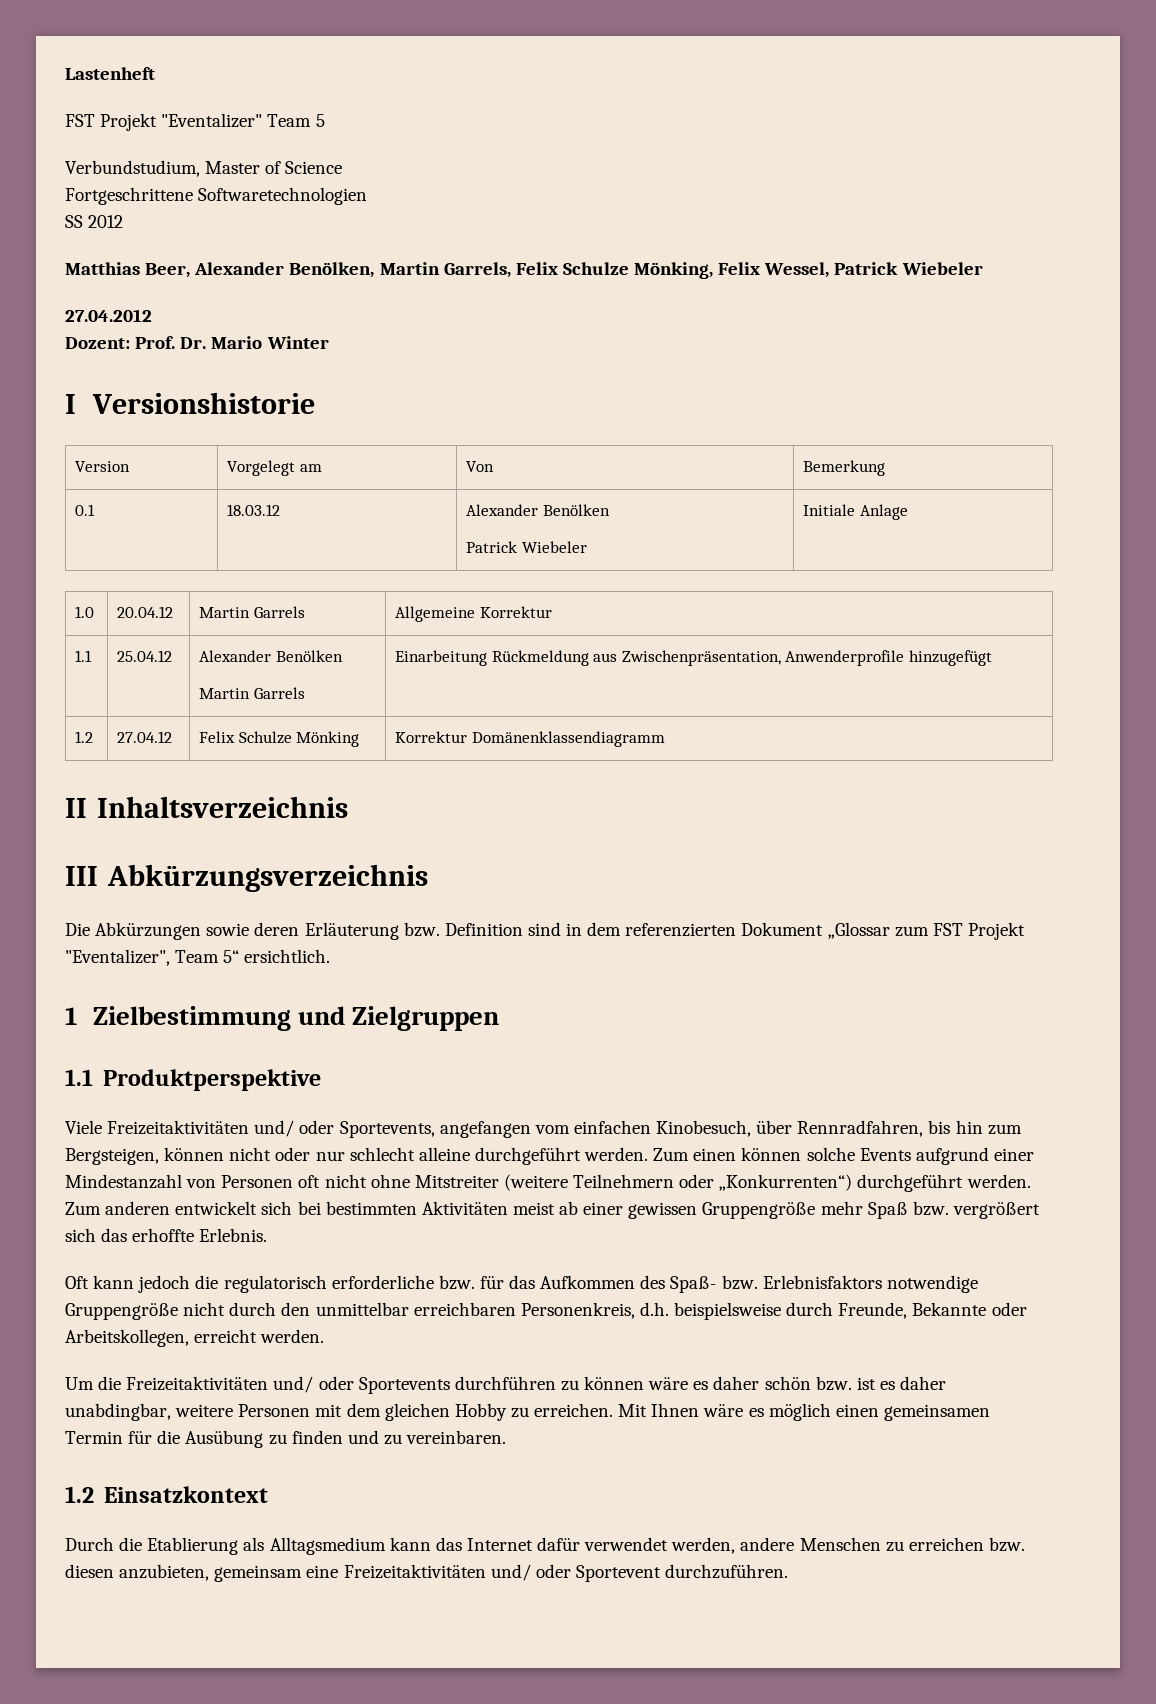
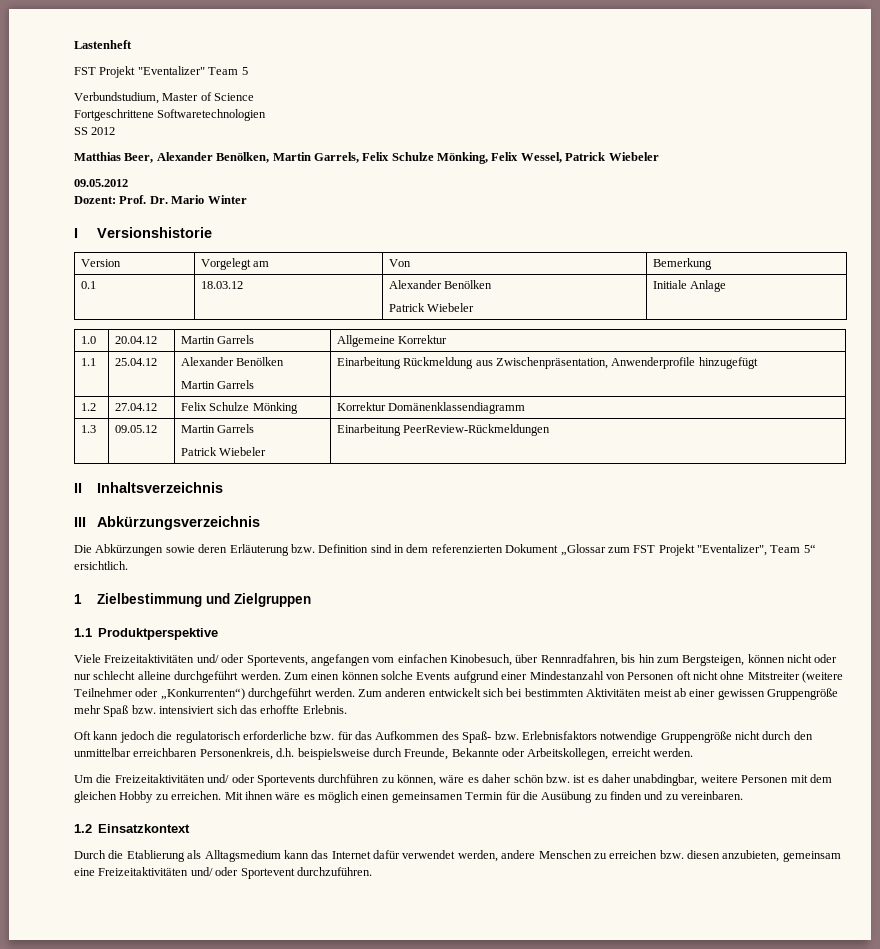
- 27.04.2012
+ 09.05.2012
+ 1.3 | 09.05.12 | Martin Garrels
+ Patrick Wiebeler | Einarbeitung PeerReview-Rückmeldungen
- Zum einen können solche Events aufgrund einer Mindestanzahl von Personen oft nicht ohne Mitstreiter (weitere Teilnehmern oder „Konkurrenten“) durchgeführt werden.
+ Zum einen können solche Events aufgrund einer Mindestanzahl von Personen oft nicht ohne Mitstreiter (weitere Teilnehmer oder „Konkurrenten“) durchgeführt werden.
- Zum anderen entwickelt sich bei bestimmten Aktivitäten meist ab einer gewissen Gruppengröße mehr Spaß bzw. vergrößert sich das erhoffte Erlebnis.
+ Zum anderen entwickelt sich bei bestimmten Aktivitäten meist ab einer gewissen Gruppengröße mehr Spaß bzw. intensiviert sich das erhoffte Erlebnis.
- Um die Freizeitaktivitäten und/ oder Sportevents durchführen zu können wäre es daher schön bzw. ist es daher unabdingbar, weitere Personen mit dem gleichen Hobby zu erreichen.
+ Um die Freizeitaktivitäten und/ oder Sportevents durchführen zu können, wäre es daher schön bzw. ist es daher unabdingbar, weitere Personen mit dem gleichen Hobby zu erreichen.
- Mit Ihnen wäre es möglich einen gemeinsamen Termin für die Ausübung zu finden und zu vereinbaren.
+ Mit ihnen wäre es möglich einen gemeinsamen Termin für die Ausübung zu finden und zu vereinbaren.

